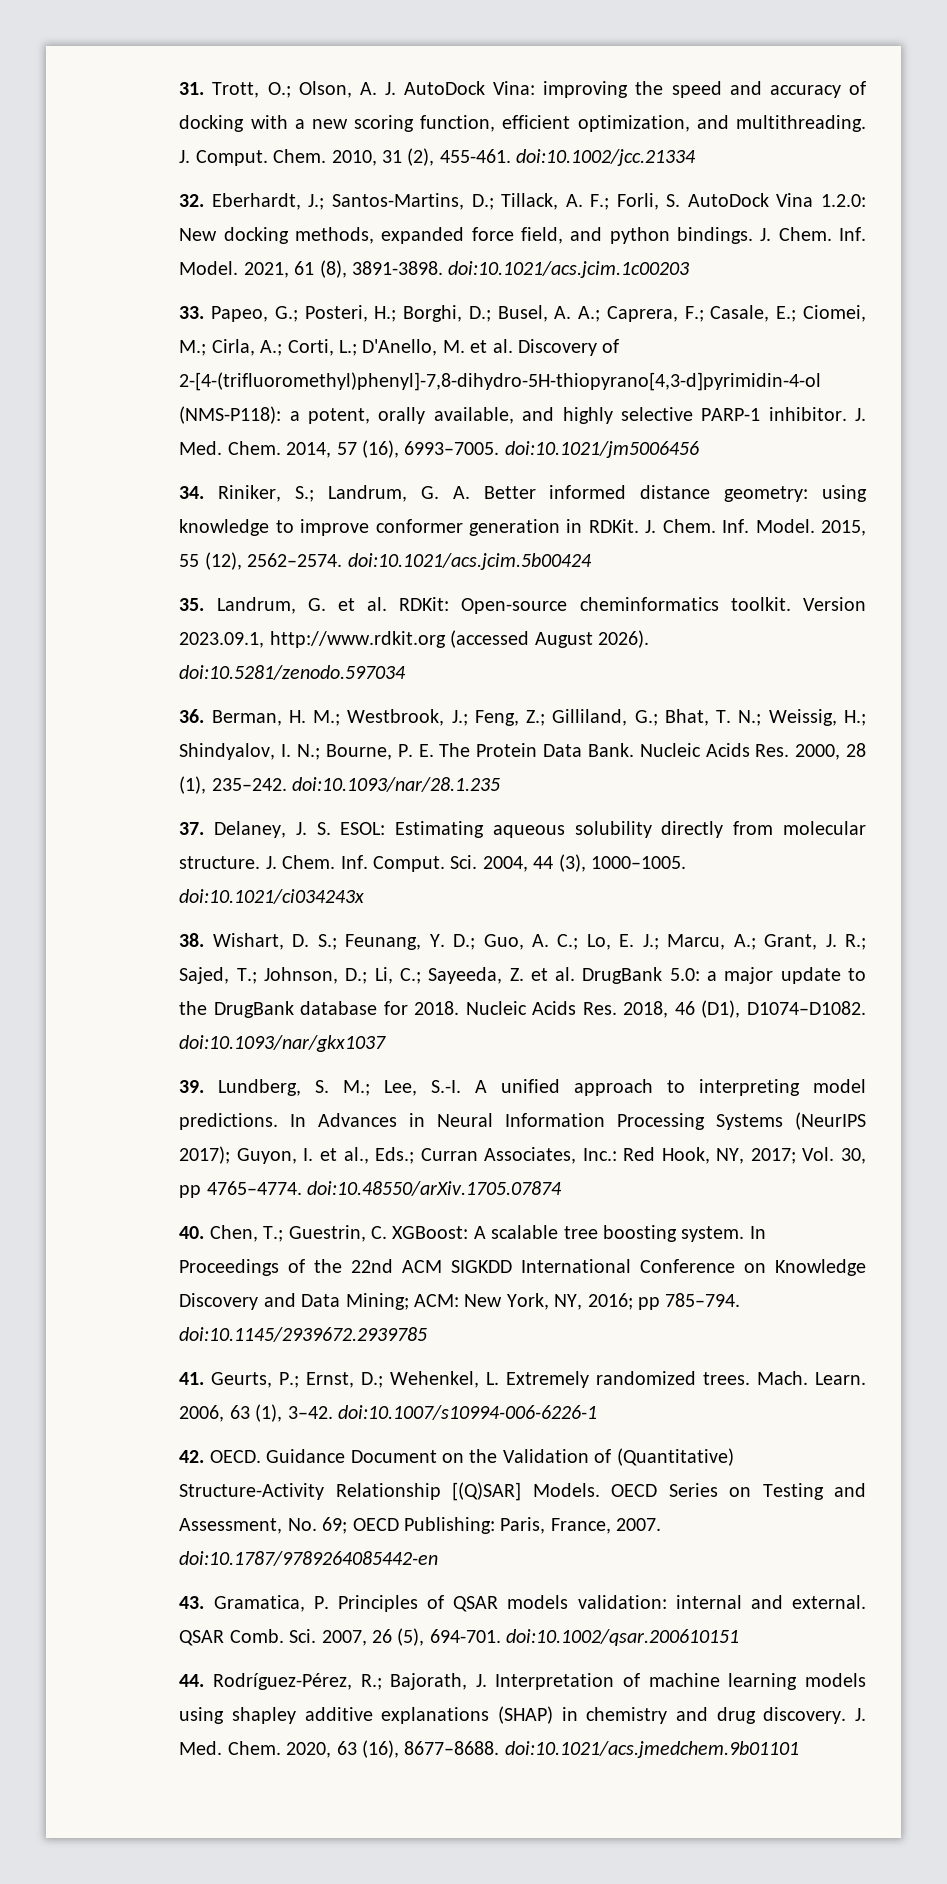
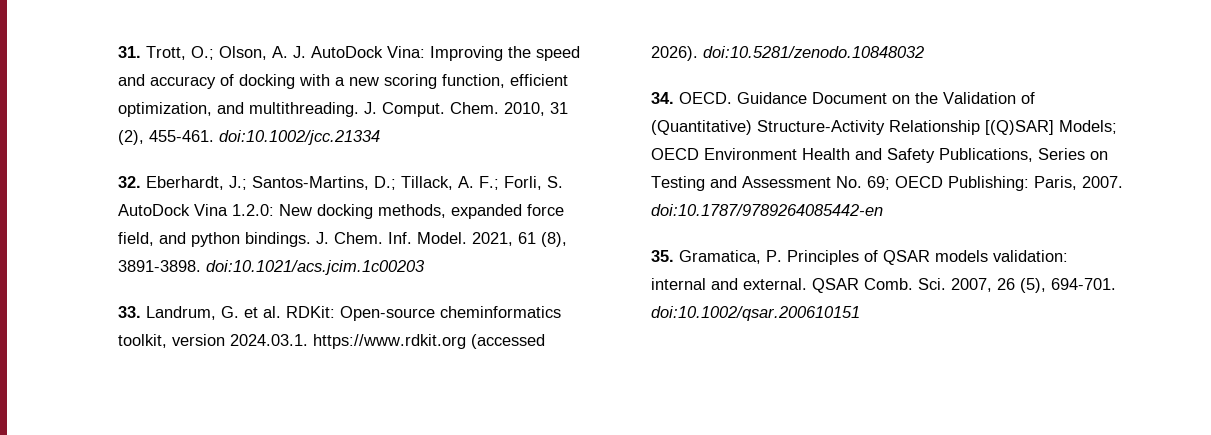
- 31. Trott, O.; Olson, A. J. AutoDock Vina: improving the speed and accuracy of docking with a new scoring function, efficient optimization, and multithreading.
+ 31. Trott, O.; Olson, A. J. AutoDock Vina: Improving the speed and accuracy of docking with a new scoring function, efficient optimization, and multithreading.
- 33. Papeo, G.; Posteri, H.; Borghi, D.; Busel, A. A.; Caprera, F.; Casale, E.; Ciomei, M.; Cirla, A.; Corti, L.; D'Anello, M. et al. Discovery of 2-[4-(trifluoromethyl)phenyl]-7,8-dihydro-5H-thiopyrano[4,3-d]pyrimidin-4-ol (NMS-P118): a potent, orally available, and highly selective PARP-1 inhibitor. J. Med. Chem. 2014, 57 (16), 6993–7005. doi:10.1021/jm5006456
- 34. Riniker, S.; Landrum, G. A. Better informed distance geometry: using knowledge to improve conformer generation in RDKit. J. Chem. Inf. Model. 2015, 55 (12), 2562–2574. doi:10.1021/acs.jcim.5b00424
- 35. Landrum, G. et al. RDKit: Open-source cheminformatics toolkit. Version 2023.09.1, http://www.rdkit.org (accessed August 2026). doi:10.5281/zenodo.597034
- 36. Berman, H. M.; Westbrook, J.; Feng, Z.; Gilliland, G.; Bhat, T. N.; Weissig, H.; Shindyalov, I. N.; Bourne, P. E. The Protein Data Bank. Nucleic Acids Res. 2000, 28 (1), 235–242. doi:10.1093/nar/28.1.235
- 37. Delaney, J. S. ESOL: Estimating aqueous solubility directly from molecular structure. J. Chem. Inf. Comput. Sci. 2004, 44 (3), 1000–1005. doi:10.1021/ci034243x
- 38. Wishart, D. S.; Feunang, Y. D.; Guo, A. C.; Lo, E. J.; Marcu, A.; Grant, J. R.; Sajed, T.; Johnson, D.; Li, C.; Sayeeda, Z. et al. DrugBank 5.0: a major update to the DrugBank database for 2018. Nucleic Acids Res. 2018, 46 (D1), D1074–D1082. doi:10.1093/nar/gkx1037
- 39. Lundberg, S. M.; Lee, S.-I. A unified approach to interpreting model predictions. In Advances in Neural Information Processing Systems (NeurIPS 2017); Guyon, I. et al., Eds.; Curran Associates, Inc.: Red Hook, NY, 2017; Vol. 30, pp 4765–4774. doi:10.48550/arXiv.1705.07874
- 40. Chen, T.; Guestrin, C. XGBoost: A scalable tree boosting system. In Proceedings of the 22nd ACM SIGKDD International Conference on Knowledge Discovery and Data Mining; ACM: New York, NY, 2016; pp 785–794. doi:10.1145/2939672.2939785
- 41. Geurts, P.; Ernst, D.; Wehenkel, L. Extremely randomized trees. Mach. Learn. 2006, 63 (1), 3–42. doi:10.1007/s10994-006-6226-1
- 42. OECD.
+ 33. Landrum, G. et al. RDKit: Open-source cheminformatics toolkit, version 2024.03.1. https://www.rdkit.org (accessed 2026). doi:10.5281/zenodo.10848032
+ 34. OECD.
- Guidance Document on the Validation of (Quantitative) Structure-Activity Relationship [(Q)SAR] Models. OECD Series on Testing and Assessment, No. 69; OECD Publishing: Paris, France, 2007. doi:10.1787/9789264085442-en
+ Guidance Document on the Validation of (Quantitative) Structure-Activity Relationship [(Q)SAR] Models; OECD Environment Health and Safety Publications, Series on Testing and Assessment No. 69; OECD Publishing: Paris, 2007. doi:10.1787/9789264085442-en
- 43. Gramatica, P. Principles of QSAR models validation: internal and external.
+ 35. Gramatica, P. Principles of QSAR models validation: internal and external.
- 44. Rodríguez-Pérez, R.; Bajorath, J. Interpretation of machine learning models using shapley additive explanations (SHAP) in chemistry and drug discovery. J. Med. Chem. 2020, 63 (16), 8677–8688. doi:10.1021/acs.jmedchem.9b01101

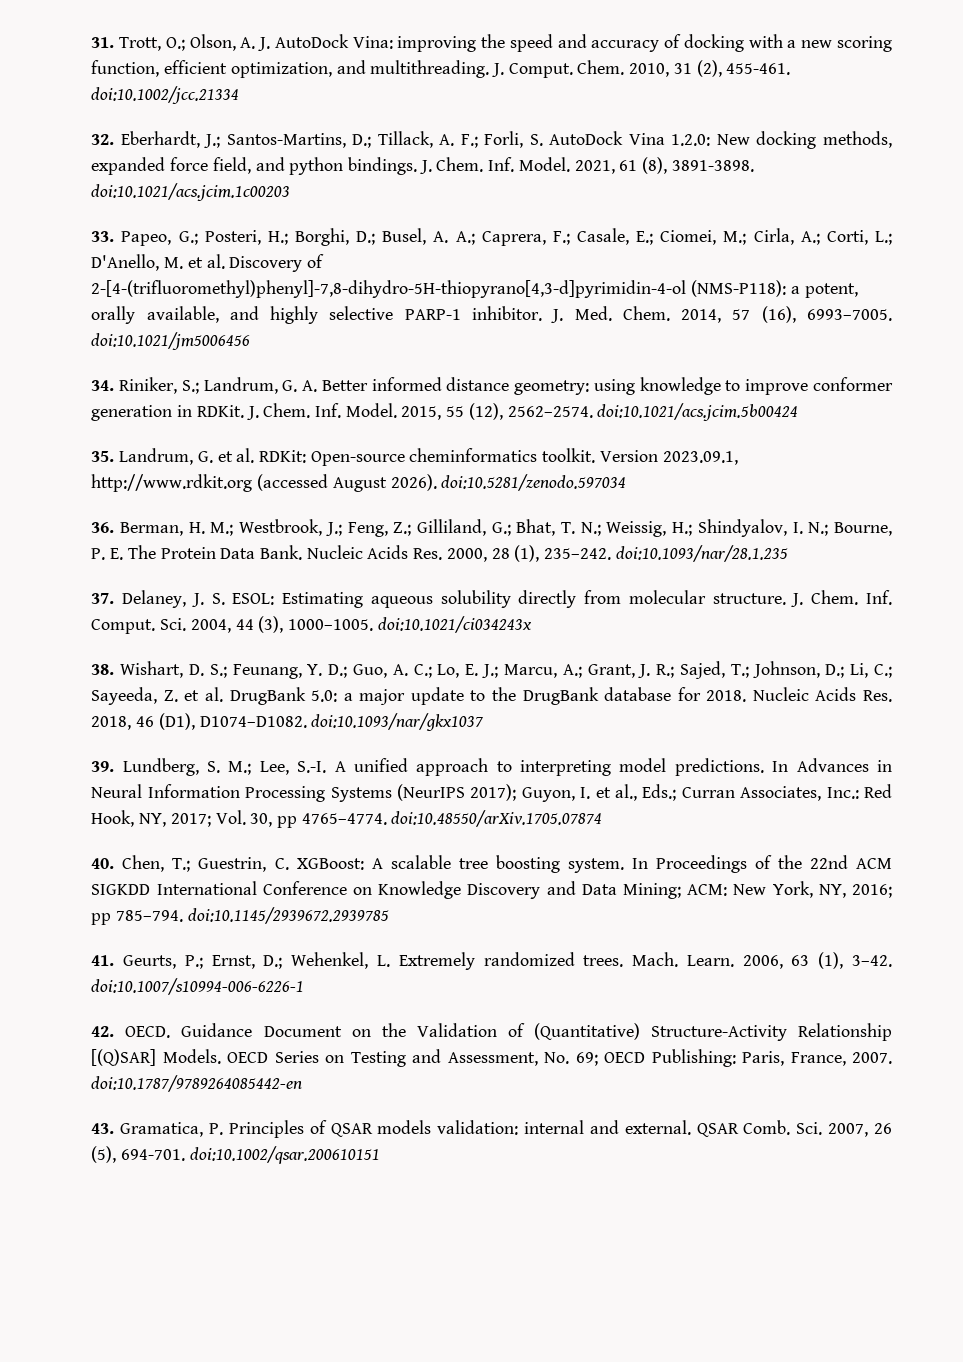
- 31. Trott, O.; Olson, A. J. AutoDock Vina: Improving the speed and accuracy of docking with a new scoring function, efficient optimization, and multithreading.
+ 31. Trott, O.; Olson, A. J. AutoDock Vina: improving the speed and accuracy of docking with a new scoring function, efficient optimization, and multithreading.
- 33. Landrum, G. et al. RDKit: Open-source cheminformatics toolkit, version 2024.03.1. https://www.rdkit.org (accessed 2026). doi:10.5281/zenodo.10848032
- 34. OECD.
+ 33. Papeo, G.; Posteri, H.; Borghi, D.; Busel, A. A.; Caprera, F.; Casale, E.; Ciomei, M.; Cirla, A.; Corti, L.; D'Anello, M. et al. Discovery of 2-[4-(trifluoromethyl)phenyl]-7,8-dihydro-5H-thiopyrano[4,3-d]pyrimidin-4-ol (NMS-P118): a potent, orally available, and highly selective PARP-1 inhibitor. J. Med. Chem. 2014, 57 (16), 6993–7005. doi:10.1021/jm5006456
+ 34. Riniker, S.; Landrum, G. A. Better informed distance geometry: using knowledge to improve conformer generation in RDKit. J. Chem. Inf. Model. 2015, 55 (12), 2562–2574. doi:10.1021/acs.jcim.5b00424
+ 35. Landrum, G. et al. RDKit: Open-source cheminformatics toolkit. Version 2023.09.1, http://www.rdkit.org (accessed August 2026). doi:10.5281/zenodo.597034
+ 36. Berman, H. M.; Westbrook, J.; Feng, Z.; Gilliland, G.; Bhat, T. N.; Weissig, H.; Shindyalov, I. N.; Bourne, P. E. The Protein Data Bank. Nucleic Acids Res. 2000, 28 (1), 235–242. doi:10.1093/nar/28.1.235
+ 37. Delaney, J. S. ESOL: Estimating aqueous solubility directly from molecular structure. J. Chem. Inf. Comput. Sci. 2004, 44 (3), 1000–1005. doi:10.1021/ci034243x
+ 38. Wishart, D. S.; Feunang, Y. D.; Guo, A. C.; Lo, E. J.; Marcu, A.; Grant, J. R.; Sajed, T.; Johnson, D.; Li, C.; Sayeeda, Z. et al. DrugBank 5.0: a major update to the DrugBank database for 2018. Nucleic Acids Res. 2018, 46 (D1), D1074–D1082. doi:10.1093/nar/gkx1037
+ 39. Lundberg, S. M.; Lee, S.-I. A unified approach to interpreting model predictions. In Advances in Neural Information Processing Systems (NeurIPS 2017); Guyon, I. et al., Eds.; Curran Associates, Inc.: Red Hook, NY, 2017; Vol. 30, pp 4765–4774. doi:10.48550/arXiv.1705.07874
+ 40. Chen, T.; Guestrin, C. XGBoost: A scalable tree boosting system. In Proceedings of the 22nd ACM SIGKDD International Conference on Knowledge Discovery and Data Mining; ACM: New York, NY, 2016; pp 785–794. doi:10.1145/2939672.2939785
+ 41. Geurts, P.; Ernst, D.; Wehenkel, L. Extremely randomized trees. Mach. Learn. 2006, 63 (1), 3–42. doi:10.1007/s10994-006-6226-1
+ 42. OECD.
- Guidance Document on the Validation of (Quantitative) Structure-Activity Relationship [(Q)SAR] Models; OECD Environment Health and Safety Publications, Series on Testing and Assessment No. 69; OECD Publishing: Paris, 2007. doi:10.1787/9789264085442-en
+ Guidance Document on the Validation of (Quantitative) Structure-Activity Relationship [(Q)SAR] Models. OECD Series on Testing and Assessment, No. 69; OECD Publishing: Paris, France, 2007. doi:10.1787/9789264085442-en
- 35. Gramatica, P. Principles of QSAR models validation: internal and external.
+ 43. Gramatica, P. Principles of QSAR models validation: internal and external.

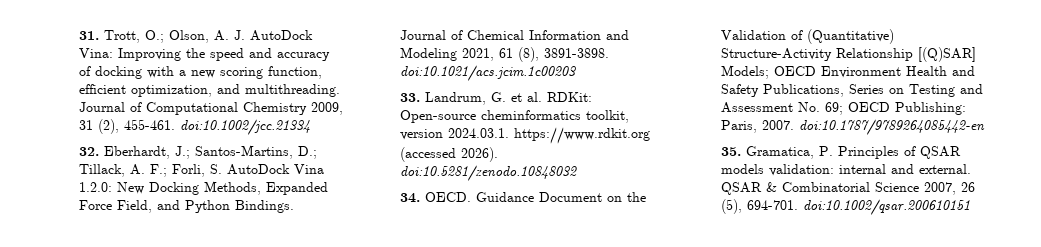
- 31. Trott, O.; Olson, A. J. AutoDock Vina: improving the speed and accuracy of docking with a new scoring function, efficient optimization, and multithreading.
+ 31. Trott, O.; Olson, A. J. AutoDock Vina: Improving the speed and accuracy of docking with a new scoring function, efficient optimization, and multithreading.
- J. Comput. Chem. 2010, 31 (2), 455-461. doi:10.1002/jcc.21334
+ Journal of Computational Chemistry 2009, 31 (2), 455-461. doi:10.1002/jcc.21334
- 32. Eberhardt, J.; Santos-Martins, D.; Tillack, A. F.; Forli, S. AutoDock Vina 1.2.0: New docking methods, expanded force field, and python bindings. J. Chem. Inf. Model. 2021, 61 (8), 3891-3898. doi:10.1021/acs.jcim.1c00203
+ 32. Eberhardt, J.; Santos-Martins, D.; Tillack, A. F.; Forli, S. AutoDock Vina 1.2.0: New Docking Methods, Expanded Force Field, and Python Bindings. Journal of Chemical Information and Modeling 2021, 61 (8), 3891-3898. doi:10.1021/acs.jcim.1c00203
- 33. Papeo, G.; Posteri, H.; Borghi, D.; Busel, A. A.; Caprera, F.; Casale, E.; Ciomei, M.; Cirla, A.; Corti, L.; D'Anello, M. et al. Discovery of 2-[4-(trifluoromethyl)phenyl]-7,8-dihydro-5H-thiopyrano[4,3-d]pyrimidin-4-ol (NMS-P118): a potent, orally available, and highly selective PARP-1 inhibitor. J. Med. Chem. 2014, 57 (16), 6993–7005. doi:10.1021/jm5006456
- 34. Riniker, S.; Landrum, G. A. Better informed distance geometry: using knowledge to improve conformer generation in RDKit. J. Chem. Inf. Model. 2015, 55 (12), 2562–2574. doi:10.1021/acs.jcim.5b00424
- 35. Landrum, G. et al. RDKit: Open-source cheminformatics toolkit. Version 2023.09.1, http://www.rdkit.org (accessed August 2026). doi:10.5281/zenodo.597034
- 36. Berman, H. M.; Westbrook, J.; Feng, Z.; Gilliland, G.; Bhat, T. N.; Weissig, H.; Shindyalov, I. N.; Bourne, P. E. The Protein Data Bank. Nucleic Acids Res. 2000, 28 (1), 235–242. doi:10.1093/nar/28.1.235
- 37. Delaney, J. S. ESOL: Estimating aqueous solubility directly from molecular structure. J. Chem. Inf. Comput. Sci. 2004, 44 (3), 1000–1005. doi:10.1021/ci034243x
- 38. Wishart, D. S.; Feunang, Y. D.; Guo, A. C.; Lo, E. J.; Marcu, A.; Grant, J. R.; Sajed, T.; Johnson, D.; Li, C.; Sayeeda, Z. et al. DrugBank 5.0: a major update to the DrugBank database for 2018. Nucleic Acids Res. 2018, 46 (D1), D1074–D1082. doi:10.1093/nar/gkx1037
- 39. Lundberg, S. M.; Lee, S.-I. A unified approach to interpreting model predictions. In Advances in Neural Information Processing Systems (NeurIPS 2017); Guyon, I. et al., Eds.; Curran Associates, Inc.: Red Hook, NY, 2017; Vol. 30, pp 4765–4774. doi:10.48550/arXiv.1705.07874
- 40. Chen, T.; Guestrin, C. XGBoost: A scalable tree boosting system. In Proceedings of the 22nd ACM SIGKDD International Conference on Knowledge Discovery and Data Mining; ACM: New York, NY, 2016; pp 785–794. doi:10.1145/2939672.2939785
- 41. Geurts, P.; Ernst, D.; Wehenkel, L. Extremely randomized trees. Mach. Learn. 2006, 63 (1), 3–42. doi:10.1007/s10994-006-6226-1
- 42. OECD.
+ 33. Landrum, G. et al. RDKit: Open-source cheminformatics toolkit, version 2024.03.1. https://www.rdkit.org (accessed 2026). doi:10.5281/zenodo.10848032
+ 34. OECD.
- Guidance Document on the Validation of (Quantitative) Structure-Activity Relationship [(Q)SAR] Models. OECD Series on Testing and Assessment, No. 69; OECD Publishing: Paris, France, 2007. doi:10.1787/9789264085442-en
+ Guidance Document on the Validation of (Quantitative) Structure-Activity Relationship [(Q)SAR] Models; OECD Environment Health and Safety Publications, Series on Testing and Assessment No. 69; OECD Publishing: Paris, 2007. doi:10.1787/9789264085442-en
- 43. Gramatica, P. Principles of QSAR models validation: internal and external.
+ 35. Gramatica, P. Principles of QSAR models validation: internal and external.
- QSAR Comb. Sci. 2007, 26 (5), 694-701. doi:10.1002/qsar.200610151
+ QSAR & Combinatorial Science 2007, 26 (5), 694-701. doi:10.1002/qsar.200610151

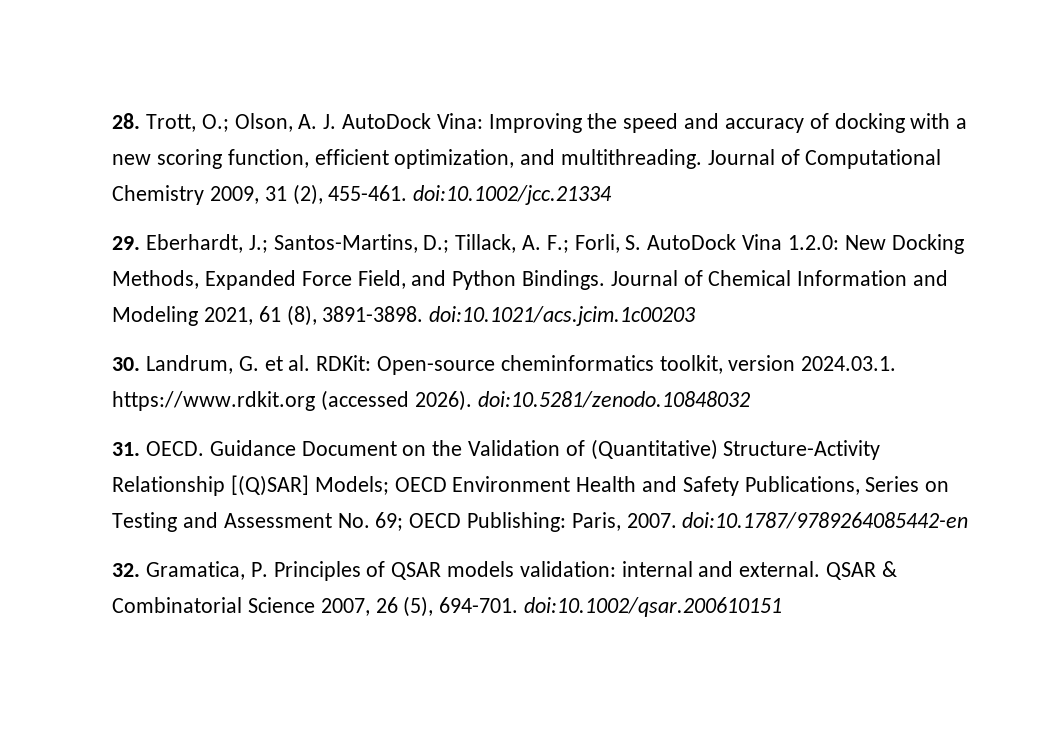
- 31. Trott, O.; Olson, A. J. AutoDock Vina: Improving the speed and accuracy of docking with a new scoring function, efficient optimization, and multithreading.
+ 28. Trott, O.; Olson, A. J. AutoDock Vina: Improving the speed and accuracy of docking with a new scoring function, efficient optimization, and multithreading.
- 32. Eberhardt, J.; Santos-Martins, D.; Tillack, A. F.; Forli, S. AutoDock Vina 1.2.0: New Docking Methods, Expanded Force Field, and Python Bindings.
+ 29. Eberhardt, J.; Santos-Martins, D.; Tillack, A. F.; Forli, S. AutoDock Vina 1.2.0: New Docking Methods, Expanded Force Field, and Python Bindings.
- 33. Landrum, G. et al. RDKit: Open-source cheminformatics toolkit, version 2024.03.1. https://www.rdkit.org (accessed 2026). doi:10.5281/zenodo.10848032
+ 30. Landrum, G. et al. RDKit: Open-source cheminformatics toolkit, version 2024.03.1. https://www.rdkit.org (accessed 2026). doi:10.5281/zenodo.10848032
- 34. OECD.
+ 31. OECD.
- 35. Gramatica, P. Principles of QSAR models validation: internal and external.
+ 32. Gramatica, P. Principles of QSAR models validation: internal and external.

